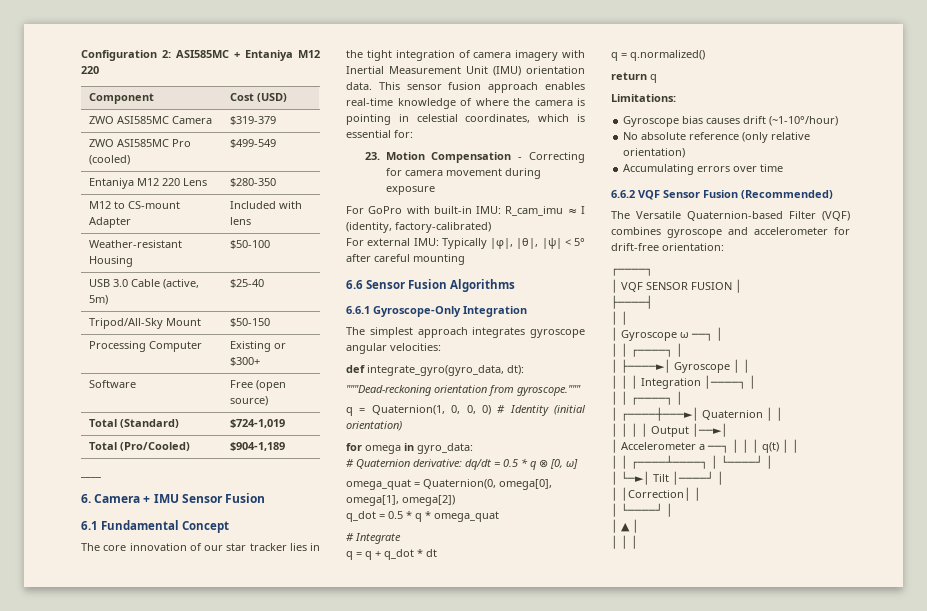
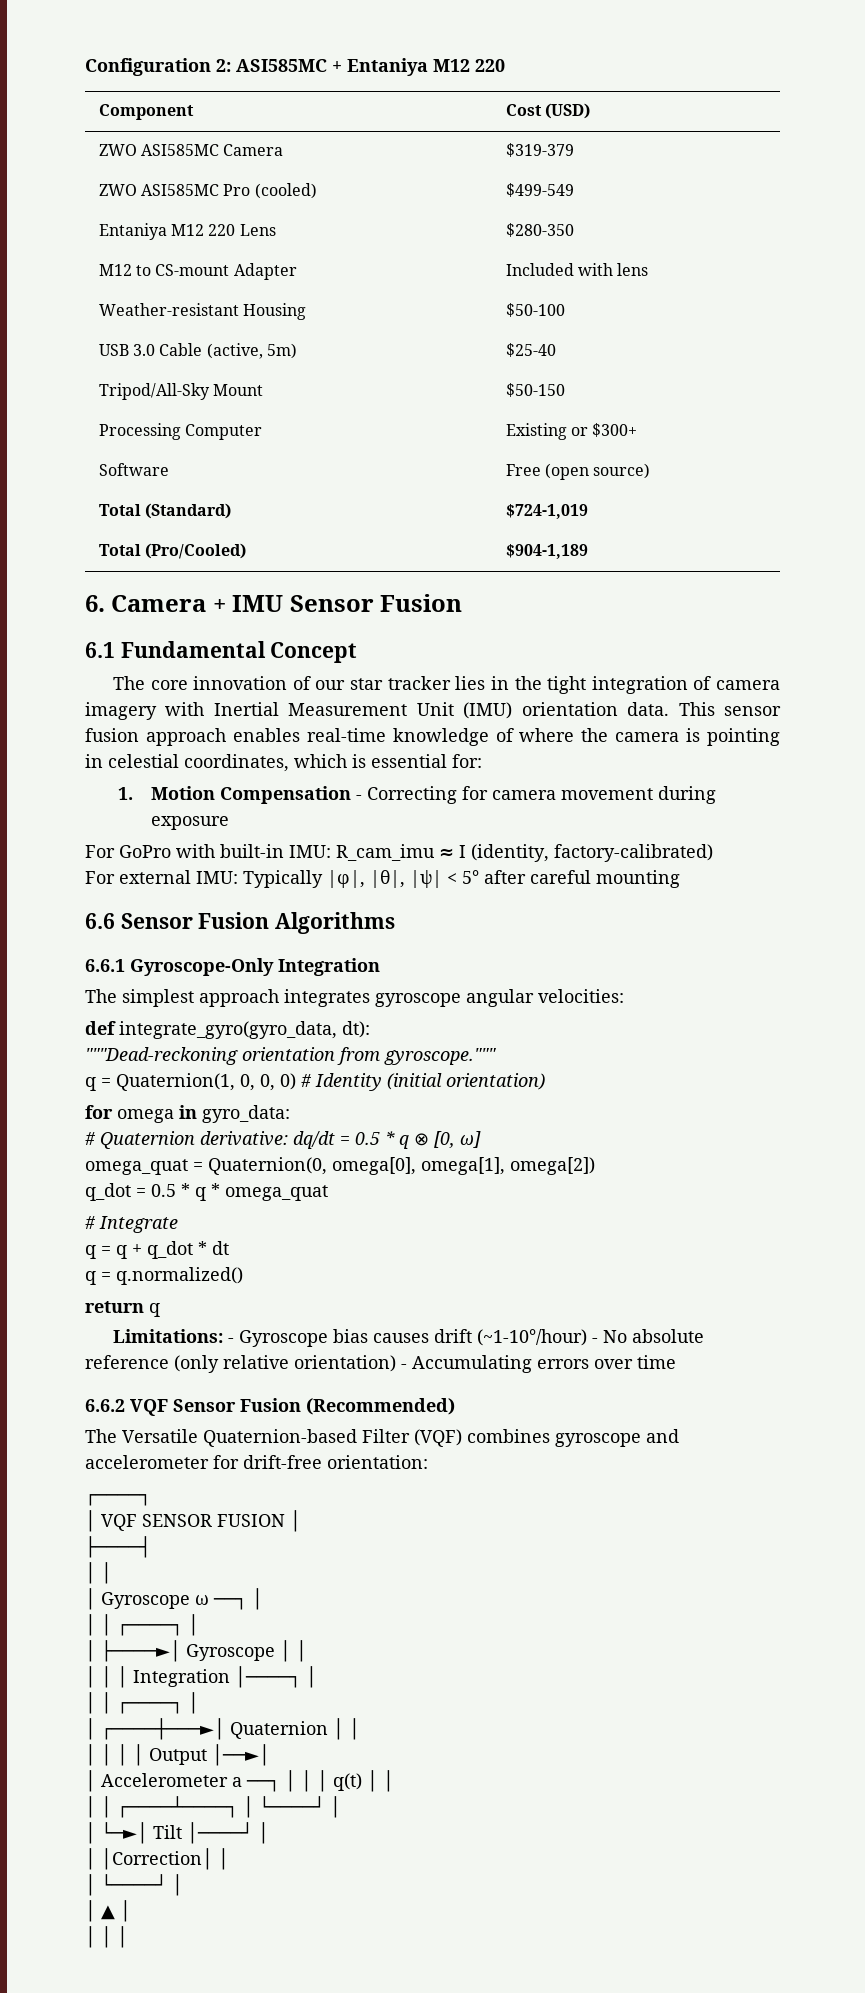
- ____
- 23. Motion Compensation - Correcting for camera movement during exposure
+ 1. Motion Compensation - Correcting for camera movement during exposure
- Limitations:
- Gyroscope bias causes drift (~1-10°/hour)
- No absolute reference (only relative orientation)
- Accumulating errors over time
+ Limitations: - Gyroscope bias causes drift (~1-10°/hour) - No absolute reference (only relative orientation) - Accumulating errors over time

